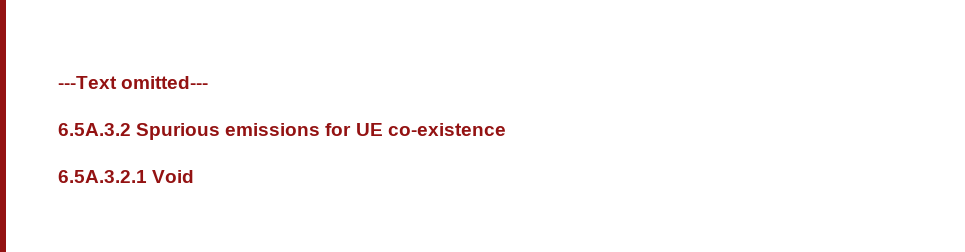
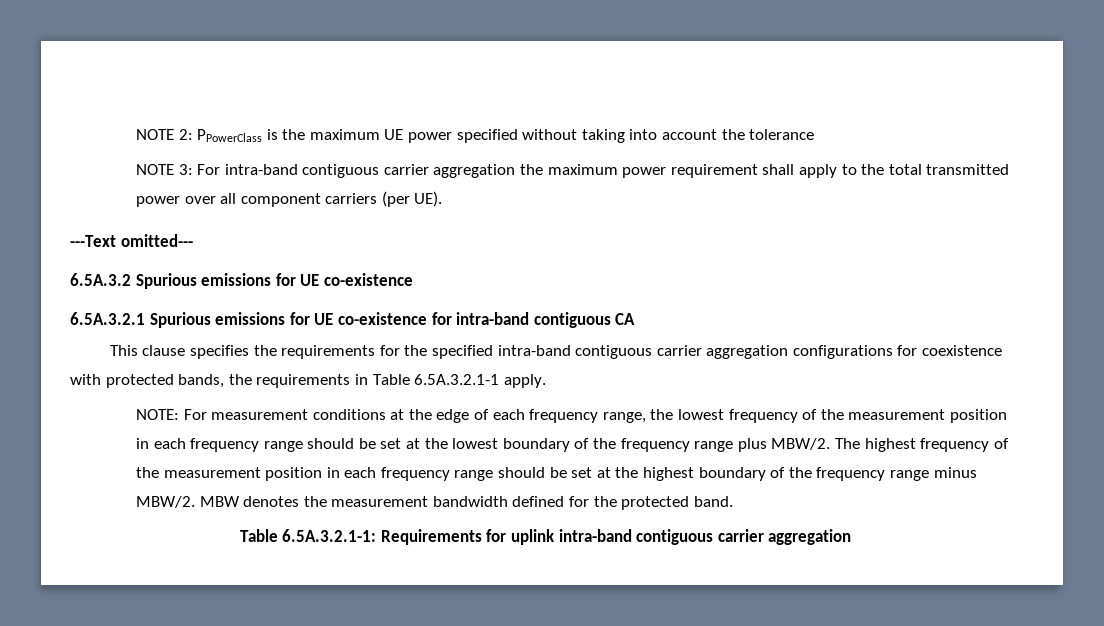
+ NOTE 2: PPowerClass is the maximum UE power specified without taking into account the tolerance
+ NOTE 3: For intra-band contiguous carrier aggregation the maximum power requirement shall apply to the total transmitted power over all component carriers (per UE).
- 6.5A.3.2.1 Void
+ 6.5A.3.2.1 Spurious emissions for UE co-existence for intra-band contiguous CA
+ This clause specifies the requirements for the specified intra-band contiguous carrier aggregation configurations for coexistence with protected bands, the requirements in Table 6.5A.3.2.1-1 apply.
+ NOTE: For measurement conditions at the edge of each frequency range, the lowest frequency of the measurement position in each frequency range should be set at the lowest boundary of the frequency range plus MBW/2. The highest frequency of the measurement position in each frequency range should be set at the highest boundary of the frequency range minus MBW/2. MBW denotes the measurement bandwidth defined for the protected band.
+ Table 6.5A.3.2.1-1: Requirements for uplink intra-band contiguous carrier aggregation

